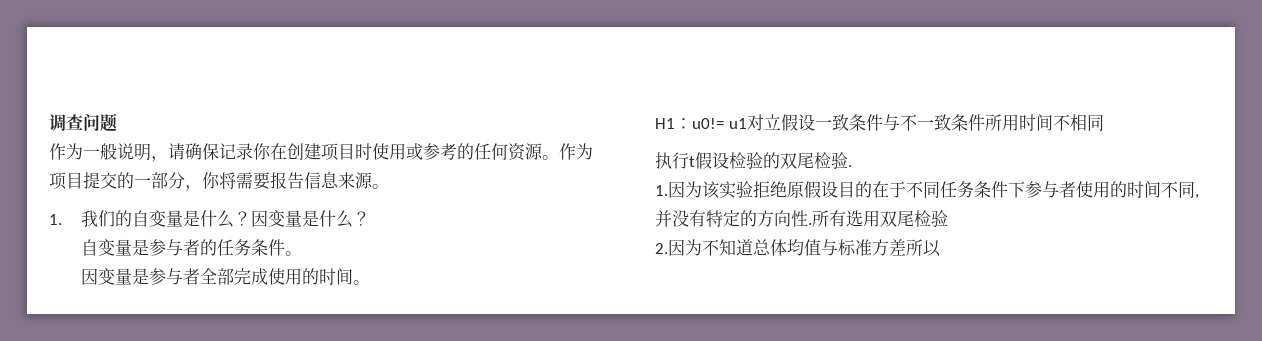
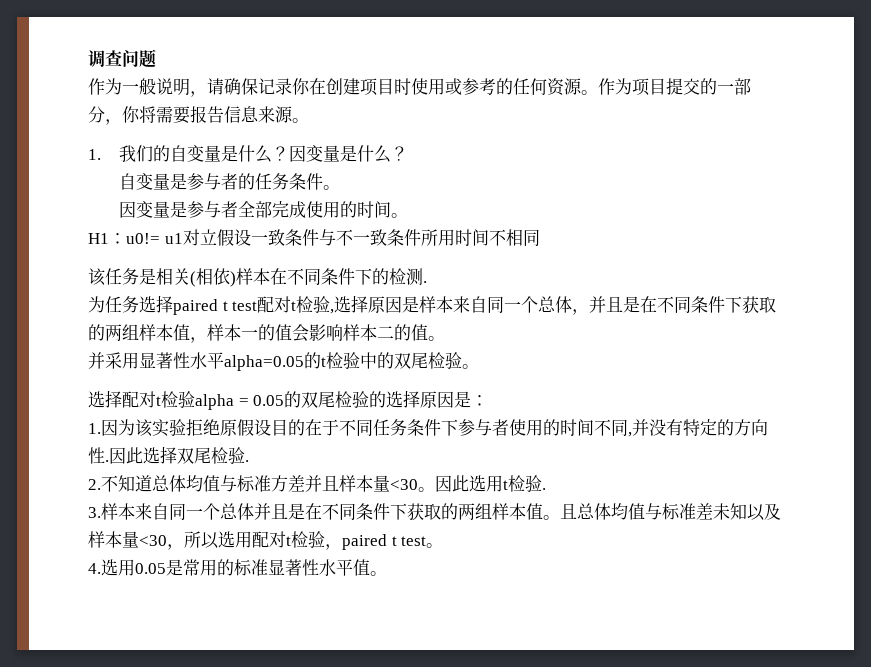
- 执行t假设检验的双尾检验.
+ 该任务是相关(相依)样本在不同条件下的检测.
+ 为任务选择paired t test配对t检验,选择原因是样本来自同一个总体，并且是在不同条件下获取的两组样本值，样本一的值会影响样本二的值。
+ 并采用显著性水平alpha=0.05的t检验中的双尾检验。
+ 选择配对t检验alpha = 0.05的双尾检验的选择原因是：
- 所有选用双尾检验
+ 因此选择双尾检验.
- 2.因为不知道总体均值与标准方差所以
+ 2.不知道总体均值与标准方差并且样本量<30。因此选用t检验.
+ 3.样本来自同一个总体并且是在不同条件下获取的两组样本值。且总体均值与标准差未知以及样本量<30，所以选用配对t检验，paired t test。
+ 4.选用0.05是常用的标准显著性水平值。

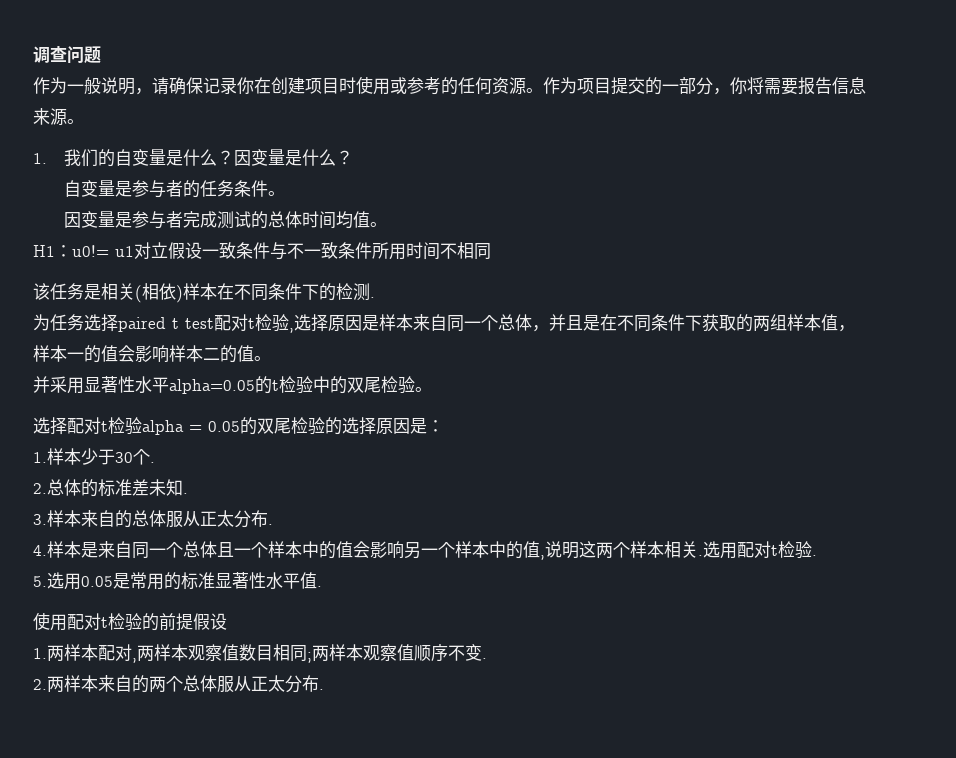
- 因变量是参与者全部完成使用的时间。
+ 因变量是参与者完成测试的总体时间均值。
- 1.因为该实验拒绝原假设目的在于不同任务条件下参与者使用的时间不同,并没有特定的方向性.因此选择双尾检验.
- 2.不知道总体均值与标准方差并且样本量<30。因此选用t检验.
- 3.样本来自同一个总体并且是在不同条件下获取的两组样本值。且总体均值与标准差未知以及样本量<30，所以选用配对t检验，paired t test。
- 4.选用0.05是常用的标准显著性水平值。
+ 1.样本少于30个.
+ 2.总体的标准差未知.
+ 3.样本来自的总体服从正太分布.
+ 4.样本是来自同一个总体且一个样本中的值会影响另一个样本中的值,说明这两个样本相关.选用配对t检验.
+ 5.选用0.05是常用的标准显著性水平值.
+ 使用配对t检验的前提假设
+ 1.两样本配对,两样本观察值数目相同;两样本观察值顺序不变.
+ 2.两样本来自的两个总体服从正太分布.

